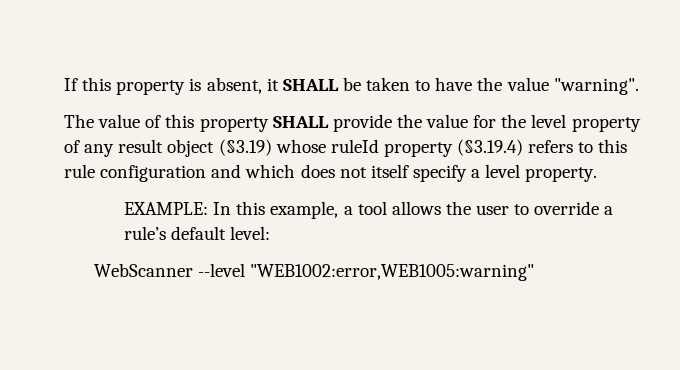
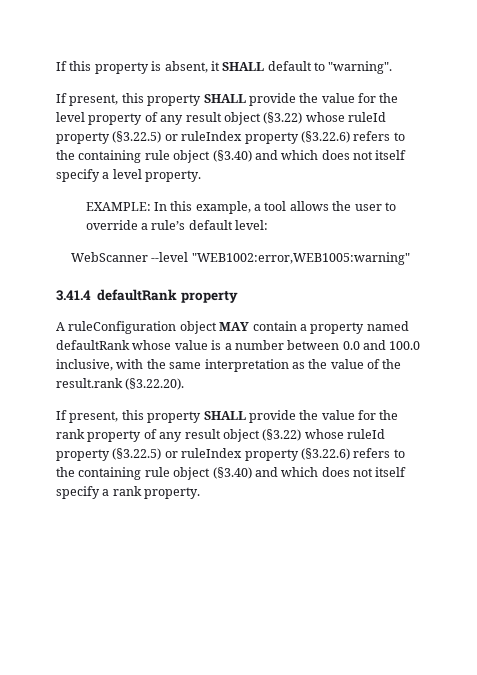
- If this property is absent, it SHALL be taken to have the value "warning".
- The value of this property SHALL provide the value for the level property of any result object (§3.19) whose ruleId property (§3.19.4) refers to this rule configuration and which does not itself specify a level property.
+ If this property is absent, it SHALL default to "warning".
+ If present, this property SHALL provide the value for the level property of any result object (§3.22) whose ruleId property (§3.22.5) or ruleIndex property (§3.22.6) refers to the containing rule object (§3.40) and which does not itself specify a level property.
+ 3.41.4 defaultRank property
+ A ruleConfiguration object MAY contain a property named defaultRank whose value is a number between 0.0 and 100.0 inclusive, with the same interpretation as the value of the result.rank (§3.22.20).
+ If present, this property SHALL provide the value for the rank property of any result object (§3.22) whose ruleId property (§3.22.5) or ruleIndex property (§3.22.6) refers to the containing rule object (§3.40) and which does not itself specify a rank property.

